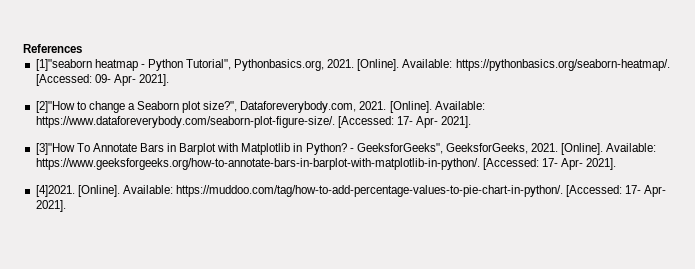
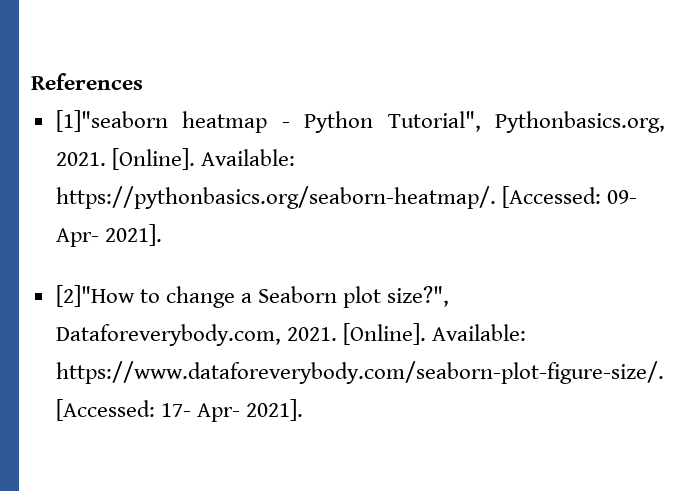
- [3]"How To Annotate Bars in Barplot with Matplotlib in Python? - GeeksforGeeks", GeeksforGeeks, 2021. [Online]. Available: https://www.geeksforgeeks.org/how-to-annotate-bars-in-barplot-with-matplotlib-in-python/. [Accessed: 17- Apr- 2021].
- [4]2021. [Online]. Available: https://muddoo.com/tag/how-to-add-percentage-values-to-pie-chart-in-python/. [Accessed: 17- Apr- 2021].

